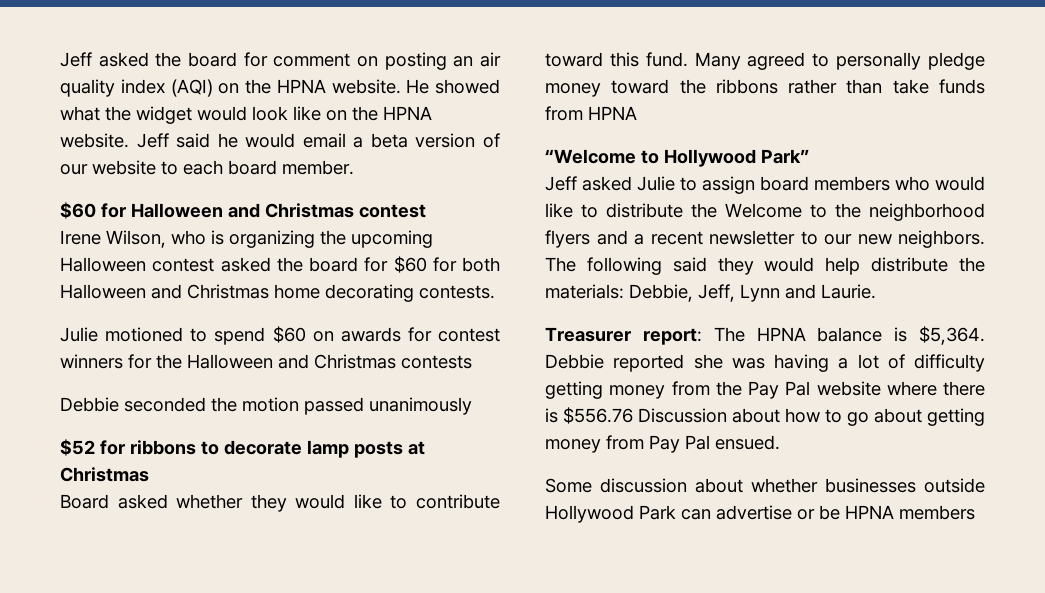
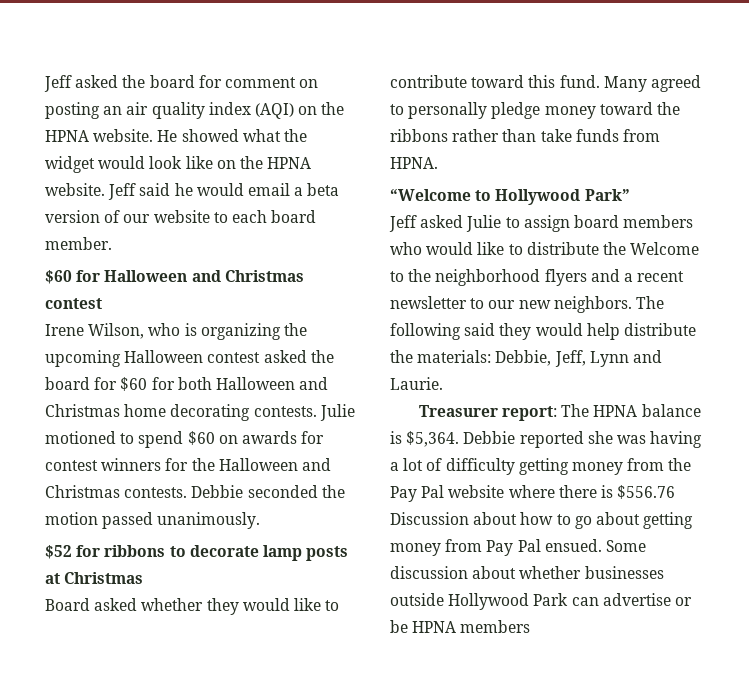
- Irene Wilson, who is organizing the upcoming Halloween contest asked the board for $60 for both Halloween and Christmas home decorating contests.
- Julie motioned to spend $60 on awards for contest winners for the Halloween and Christmas contests
- Debbie seconded the motion passed unanimously
+ Irene Wilson, who is organizing the upcoming Halloween contest asked the board for $60 for both Halloween and Christmas home decorating contests. Julie motioned to spend $60 on awards for contest winners for the Halloween and Christmas contests. Debbie seconded the motion passed unanimously.
- Many agreed to personally pledge money toward the ribbons rather than take funds from HPNA
+ Many agreed to personally pledge money toward the ribbons rather than take funds from HPNA.
- Debbie reported she was having a lot of difficulty getting money from the Pay Pal website where there is $556.76 Discussion about how to go about getting money from Pay Pal ensued.
- Some discussion about whether businesses outside Hollywood Park can advertise or be HPNA members
+ Debbie reported she was having a lot of difficulty getting money from the Pay Pal website where there is $556.76 Discussion about how to go about getting money from Pay Pal ensued. Some discussion about whether businesses outside Hollywood Park can advertise or be HPNA members

